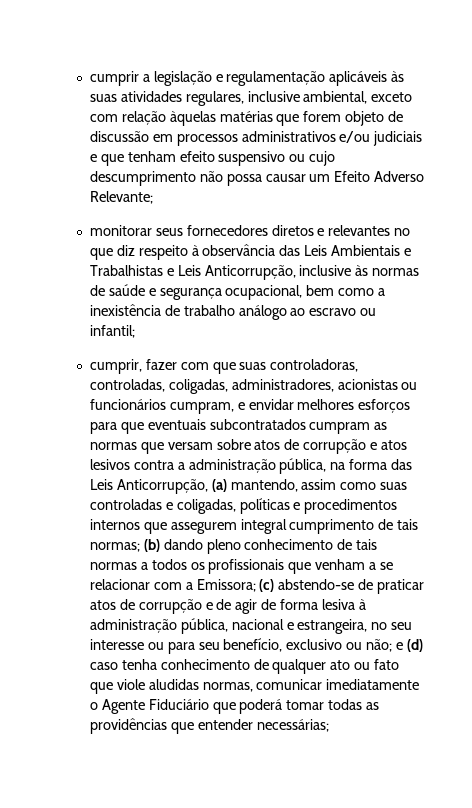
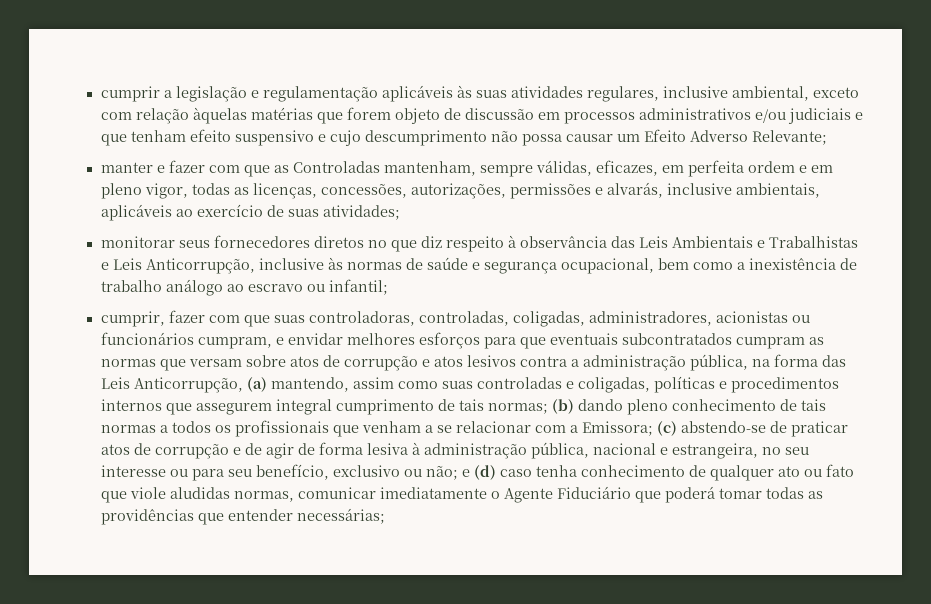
- cumprir a legislação e regulamentação aplicáveis às suas atividades regulares, inclusive ambiental, exceto com relação àquelas matérias que forem objeto de discussão em processos administrativos e/ou judiciais e que tenham efeito suspensivo ou cujo descumprimento não possa causar um Efeito Adverso Relevante;
+ cumprir a legislação e regulamentação aplicáveis às suas atividades regulares, inclusive ambiental, exceto com relação àquelas matérias que forem objeto de discussão em processos administrativos e/ou judiciais e que tenham efeito suspensivo e cujo descumprimento não possa causar um Efeito Adverso Relevante;
+ manter e fazer com que as Controladas mantenham, sempre válidas, eficazes, em perfeita ordem e em pleno vigor, todas as licenças, concessões, autorizações, permissões e alvarás, inclusive ambientais, aplicáveis ao exercício de suas atividades;
- monitorar seus fornecedores diretos e relevantes no que diz respeito à observância das Leis Ambientais e Trabalhistas e Leis Anticorrupção, inclusive às normas de saúde e segurança ocupacional, bem como a inexistência de trabalho análogo ao escravo ou infantil;
+ monitorar seus fornecedores diretos no que diz respeito à observância das Leis Ambientais e Trabalhistas e Leis Anticorrupção, inclusive às normas de saúde e segurança ocupacional, bem como a inexistência de trabalho análogo ao escravo ou infantil;

